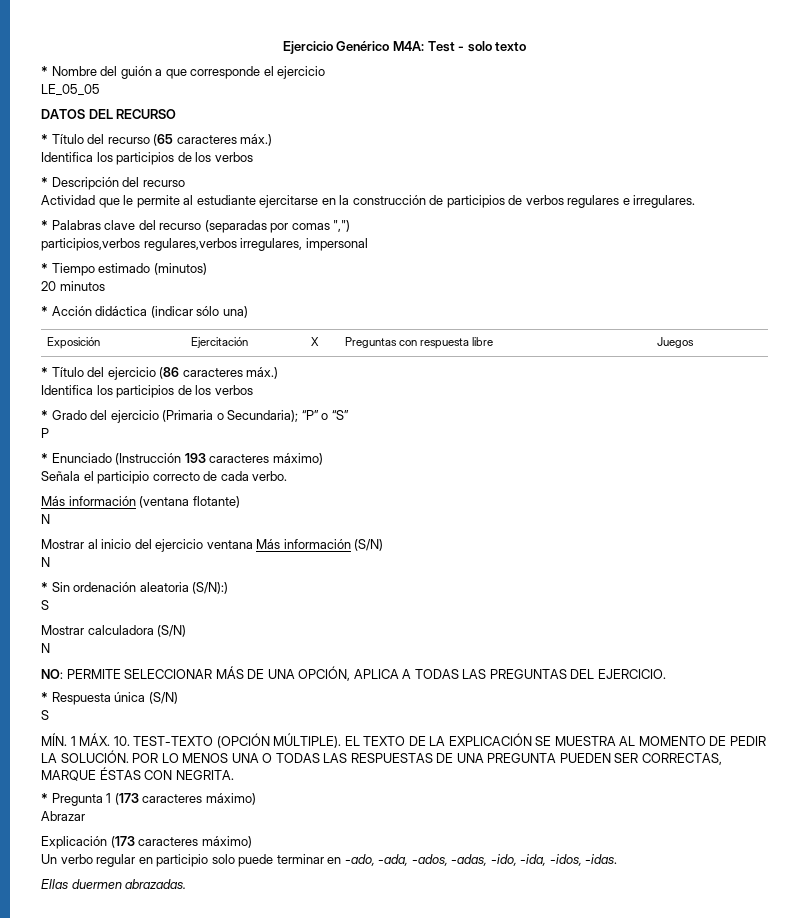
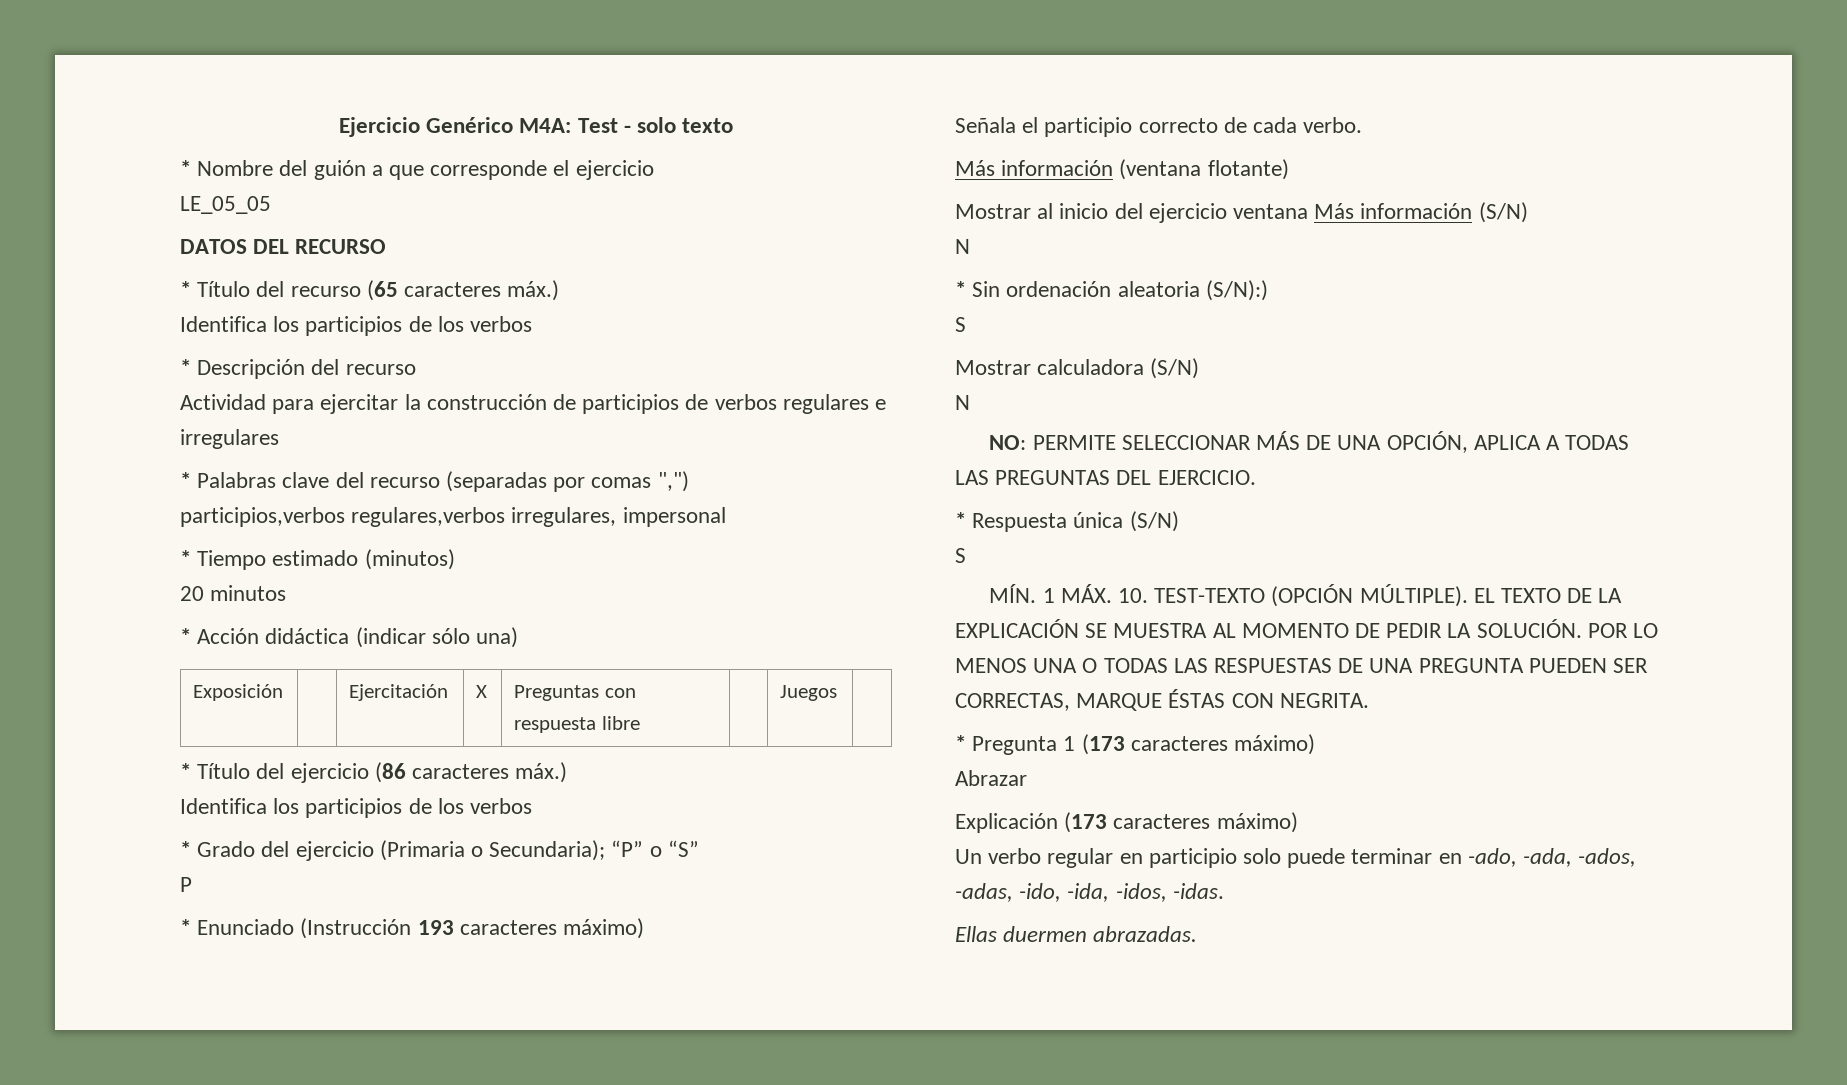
- Actividad que le permite al estudiante ejercitarse en la construcción de participios de verbos regulares e irregulares.
+ Actividad para ejercitar la construcción de participios de verbos regulares e irregulares
  Más información (ventana flotante)
- N

